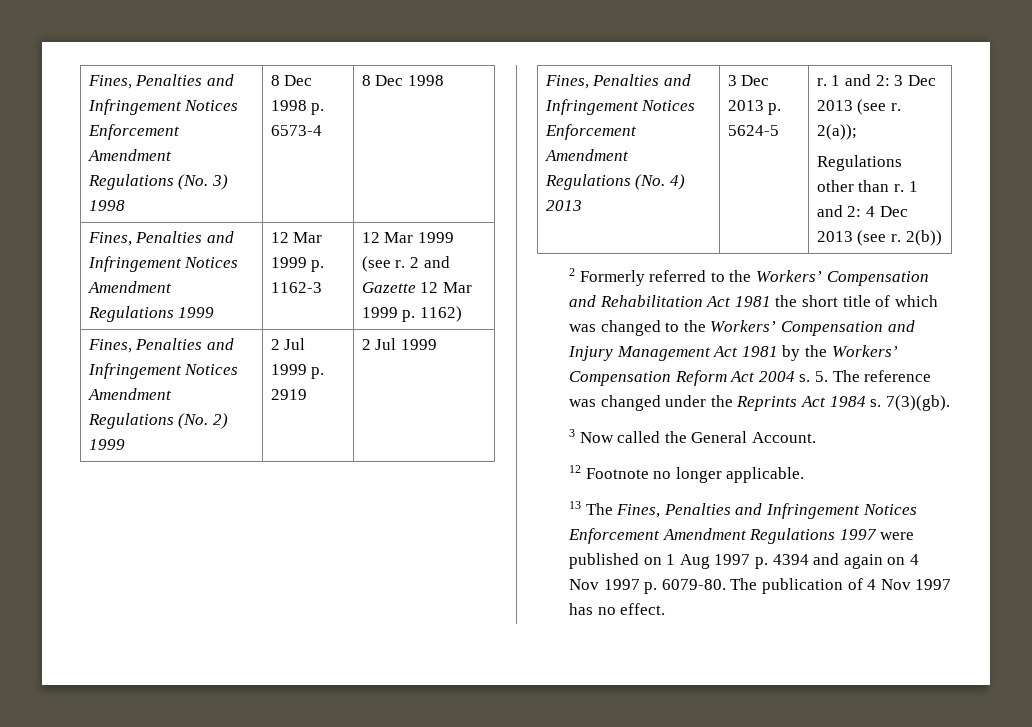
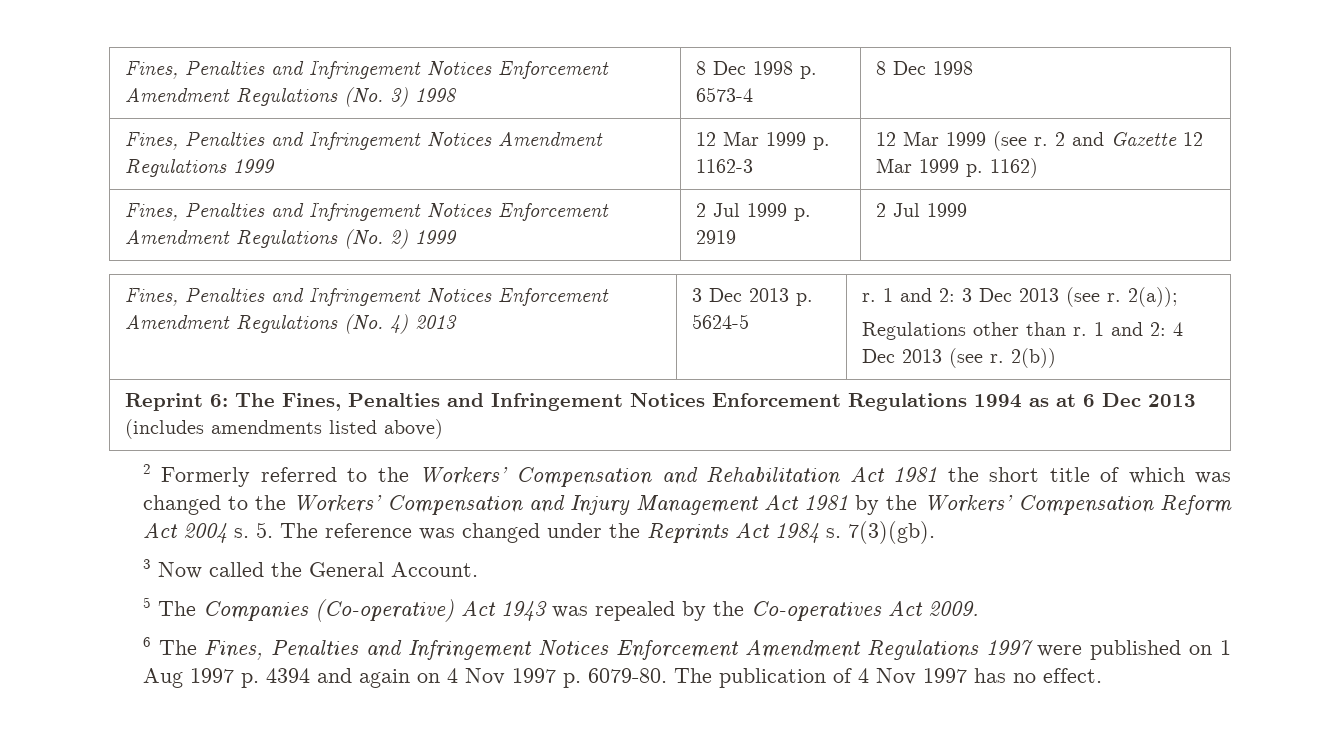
- Fines, Penalties and Infringement Notices Amendment Regulations (No. 2) 1999 | 2 Jul 1999 p. 2919 | 2 Jul 1999
+ Fines, Penalties and Infringement Notices Enforcement Amendment Regulations (No. 2) 1999 | 2 Jul 1999 p. 2919 | 2 Jul 1999
+ Reprint 6: The Fines, Penalties and Infringement Notices Enforcement Regulations 1994 as at 6 Dec 2013 (includes amendments listed above)
- 12 Footnote no longer applicable.
- 13 The Fines, Penalties and Infringement Notices Enforcement Amendment Regulations 1997 were published on 1 Aug 1997 p. 4394 and again on 4 Nov 1997 p. 6079-80.
+ 5 The Companies (Co-operative) Act 1943 was repealed by the Co-operatives Act 2009.
+ 6 The Fines, Penalties and Infringement Notices Enforcement Amendment Regulations 1997 were published on 1 Aug 1997 p. 4394 and again on 4 Nov 1997 p. 6079-80.

